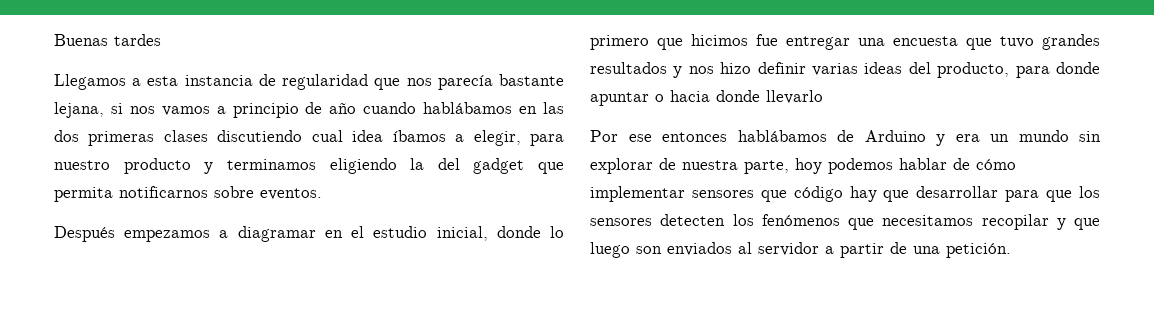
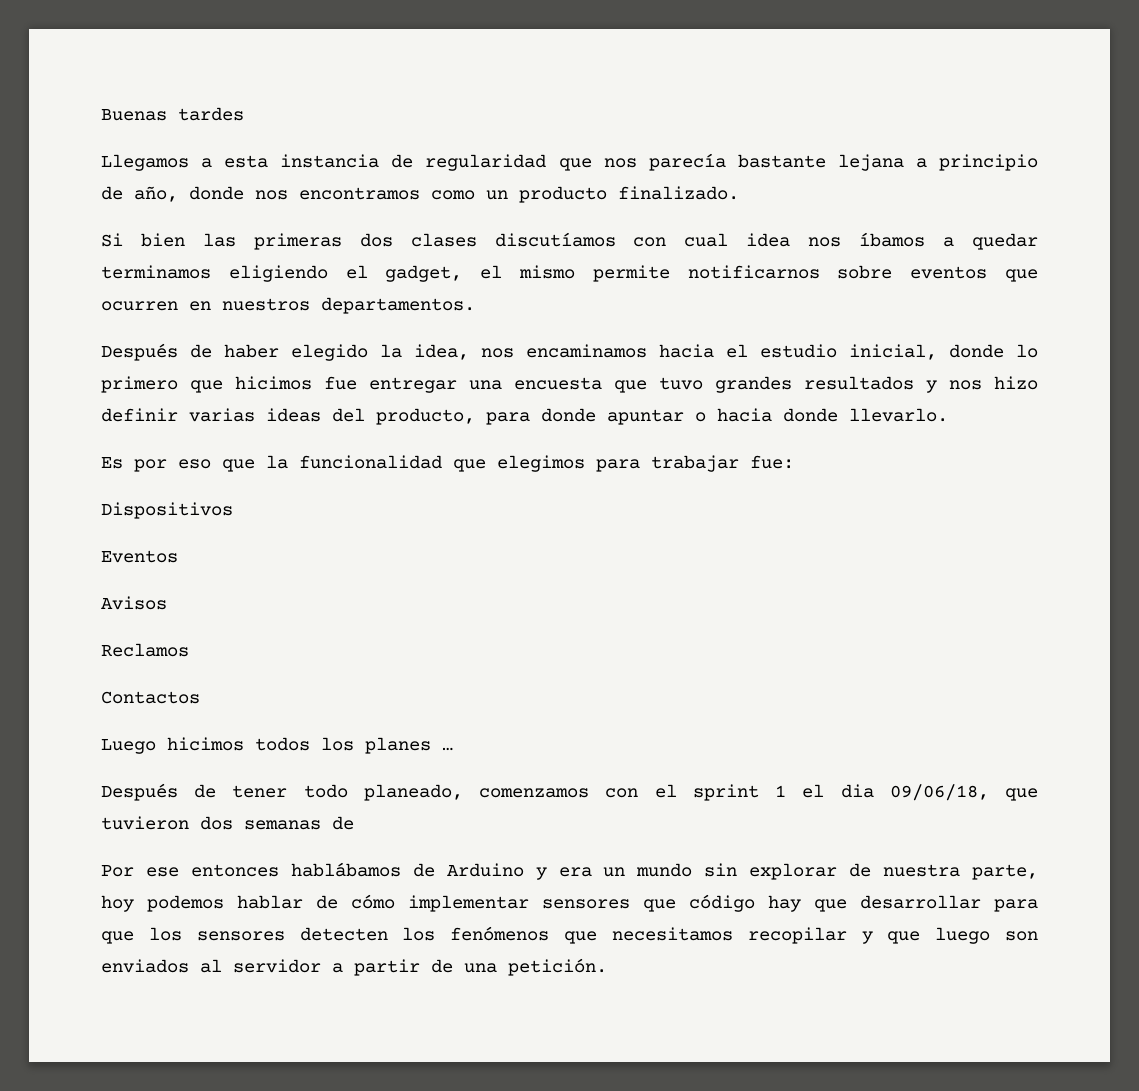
- Llegamos a esta instancia de regularidad que nos parecía bastante lejana, si nos vamos a principio de año cuando hablábamos en las dos primeras clases discutiendo cual idea íbamos a elegir, para nuestro producto y terminamos eligiendo la del gadget que permita notificarnos sobre eventos.
- Después empezamos a diagramar en el estudio inicial, donde lo primero que hicimos fue entregar una encuesta que tuvo grandes resultados y nos hizo definir varias ideas del producto, para donde apuntar o hacia donde llevarlo
+ Llegamos a esta instancia de regularidad que nos parecía bastante lejana a principio de año, donde nos encontramos como un producto finalizado.
+ Si bien las primeras dos clases discutíamos con cual idea nos íbamos a quedar terminamos eligiendo el gadget, el mismo permite notificarnos sobre eventos que ocurren en nuestros departamentos.
+ Después de haber elegido la idea, nos encaminamos hacia el estudio inicial, donde lo primero que hicimos fue entregar una encuesta que tuvo grandes resultados y nos hizo definir varias ideas del producto, para donde apuntar o hacia donde llevarlo.
+ Es por eso que la funcionalidad que elegimos para trabajar fue:
+ Dispositivos
+ Eventos
+ Avisos
+ Reclamos
+ Contactos
+ Luego hicimos todos los planes …
+ Después de tener todo planeado, comenzamos con el sprint 1 el dia 09/06/18, que tuvieron dos semanas de

